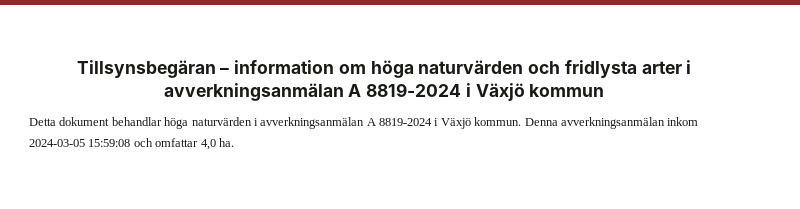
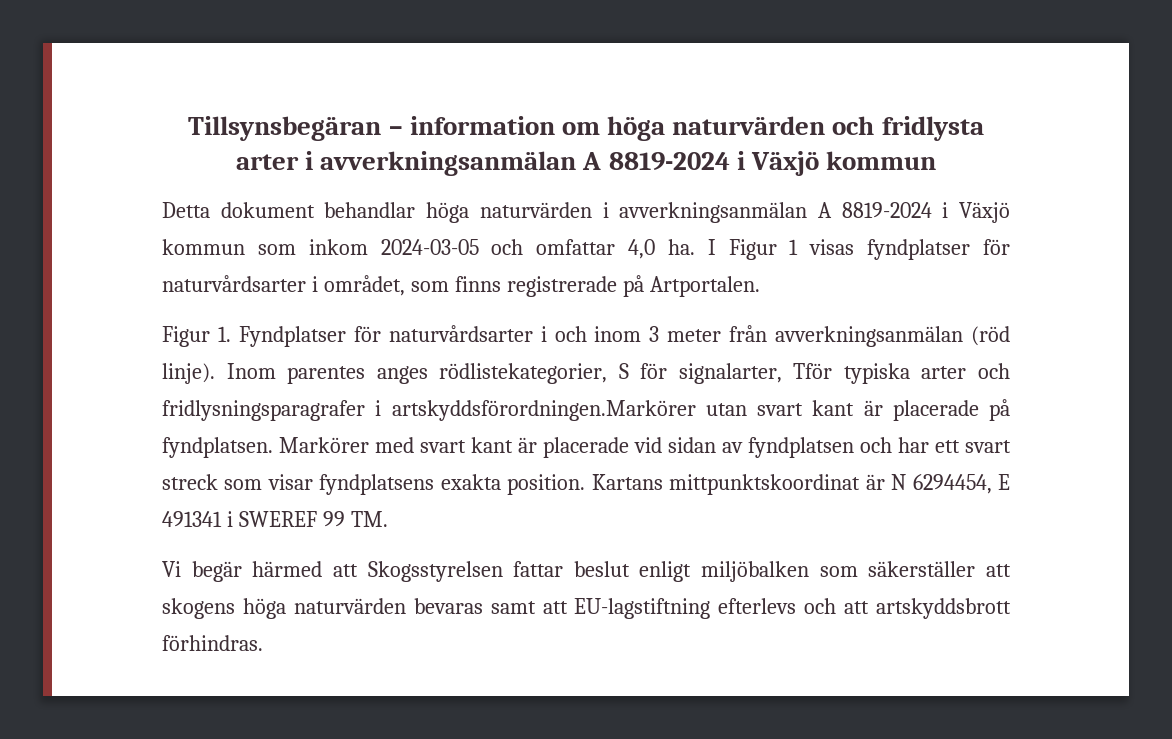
- Detta dokument behandlar höga naturvärden i avverkningsanmälan A 8819-2024 i Växjö kommun. Denna avverkningsanmälan inkom 2024-03-05 15:59:08 och omfattar 4,0 ha.
+ Detta dokument behandlar höga naturvärden i avverkningsanmälan A 8819-2024 i Växjö kommun som inkom 2024-03-05 och omfattar 4,0 ha.
+ I Figur 1 visas fyndplatser för naturvårdsarter i området, som finns registrerade på Artportalen.
+ Figur 1. Fyndplatser för naturvårdsarter i och inom 3 meter från avverkningsanmälan (röd linje). Inom parentes anges rödlistekategorier, S för signalarter, Tför typiska arter och fridlysningsparagrafer i artskyddsförordningen.Markörer utan svart kant är placerade på fyndplatsen. Markörer med svart kant är placerade vid sidan av fyndplatsen och har ett svart streck som visar fyndplatsens exakta position. Kartans mittpunktskoordinat är N 6294454, E 491341 i SWEREF 99 TM.
+ Vi begär härmed att Skogsstyrelsen fattar beslut enligt miljöbalken som säkerställer att skogens höga naturvärden bevaras samt att EU-lagstiftning efterlevs och att artskyddsbrott förhindras.

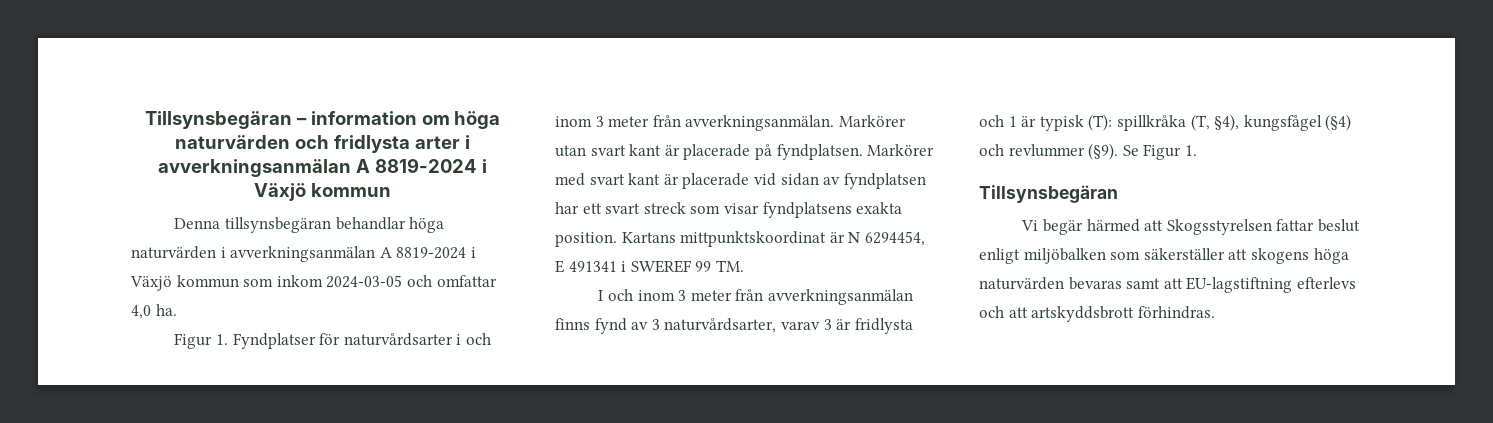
- Detta dokument behandlar höga naturvärden i avverkningsanmälan A 8819-2024 i Växjö kommun som inkom 2024-03-05 och omfattar 4,0 ha. I Figur 1 visas fyndplatser för naturvårdsarter i området, som finns registrerade på Artportalen.
+ Denna tillsynsbegäran behandlar höga naturvärden i avverkningsanmälan A 8819-2024 i Växjö kommun som inkom 2024-03-05 och omfattar 4,0 ha.
- Figur 1. Fyndplatser för naturvårdsarter i och inom 3 meter från avverkningsanmälan (röd linje). Inom parentes anges rödlistekategorier, S för signalarter, Tför typiska arter och fridlysningsparagrafer i artskyddsförordningen.Markörer utan svart kant är placerade på fyndplatsen.
+ Figur 1. Fyndplatser för naturvårdsarter i och inom 3 meter från avverkningsanmälan. Markörer utan svart kant är placerade på fyndplatsen.
- Markörer med svart kant är placerade vid sidan av fyndplatsen och har ett svart streck som visar fyndplatsens exakta position.
+ Markörer med svart kant är placerade vid sidan av fyndplatsen har ett svart streck som visar fyndplatsens exakta position.
+ I och inom 3 meter från avverkningsanmälan finns fynd av 3 naturvårdsarter, varav 3 är fridlysta och 1 är typisk (T): spillkråka (T, §4), kungsfågel (§4) och revlummer (§9). Se Figur 1.
+ Tillsynsbegäran

